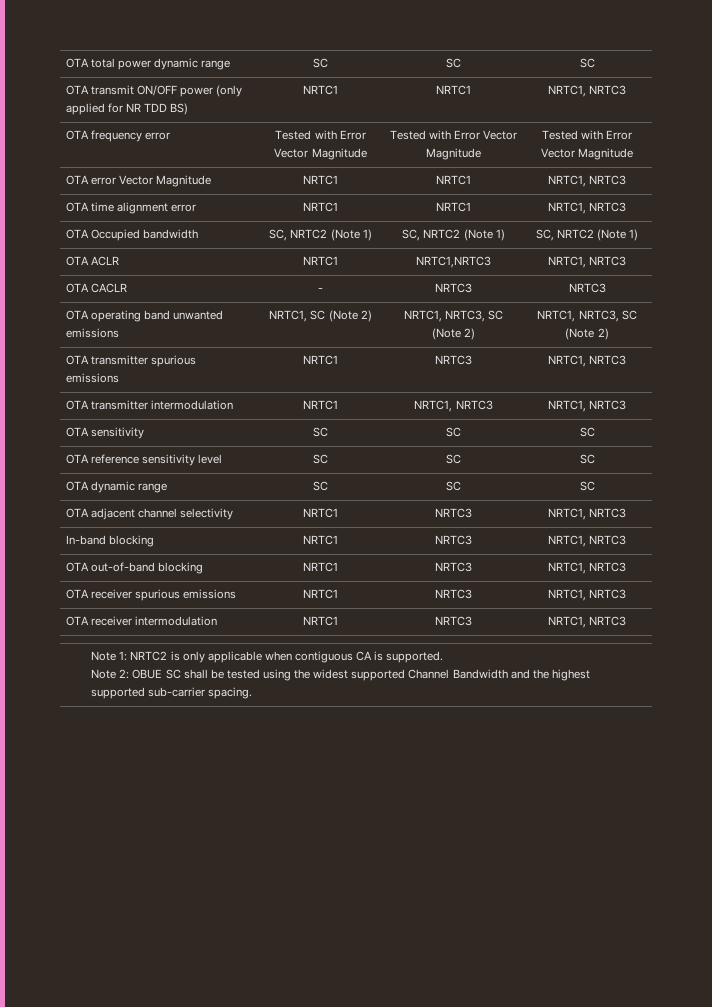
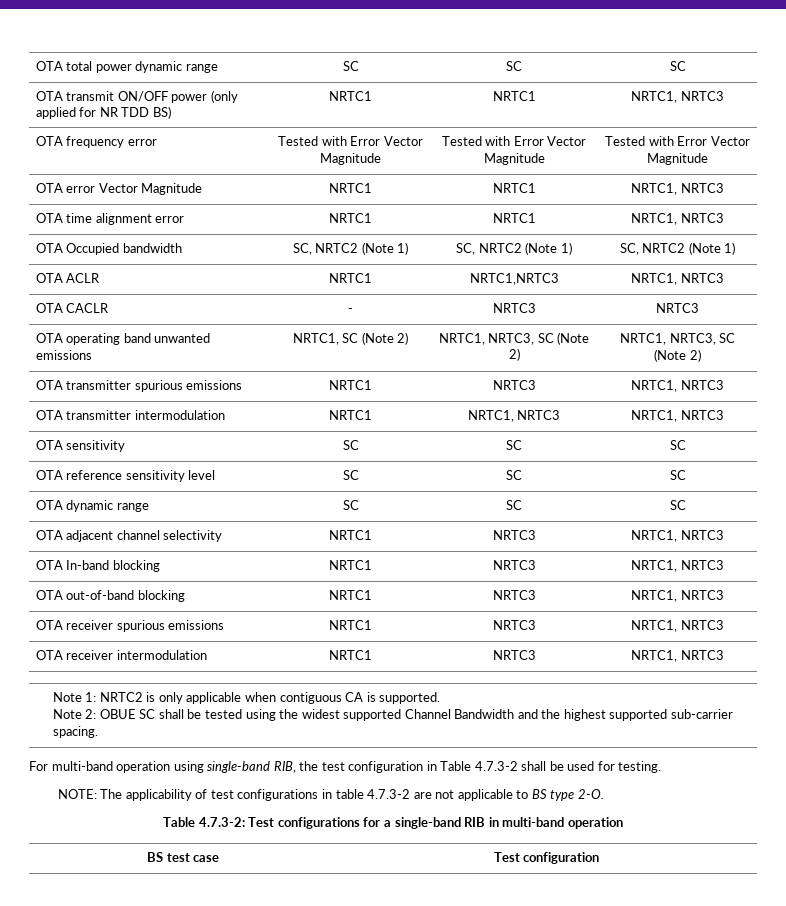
- In-band blocking | NRTC1 | NRTC3 | NRTC1, NRTC3
+ OTA In-band blocking | NRTC1 | NRTC3 | NRTC1, NRTC3
+ For multi-band operation using single-band RIB, the test configuration in Table 4.7.3-2 shall be used for testing.
+ NOTE: The applicability of test configurations in table 4.7.3-2 are not applicable to BS type 2-O.
+ Table 4.7.3-2: Test configurations for a single-band RIB in multi-band operation
+ BS test case | Test configuration

